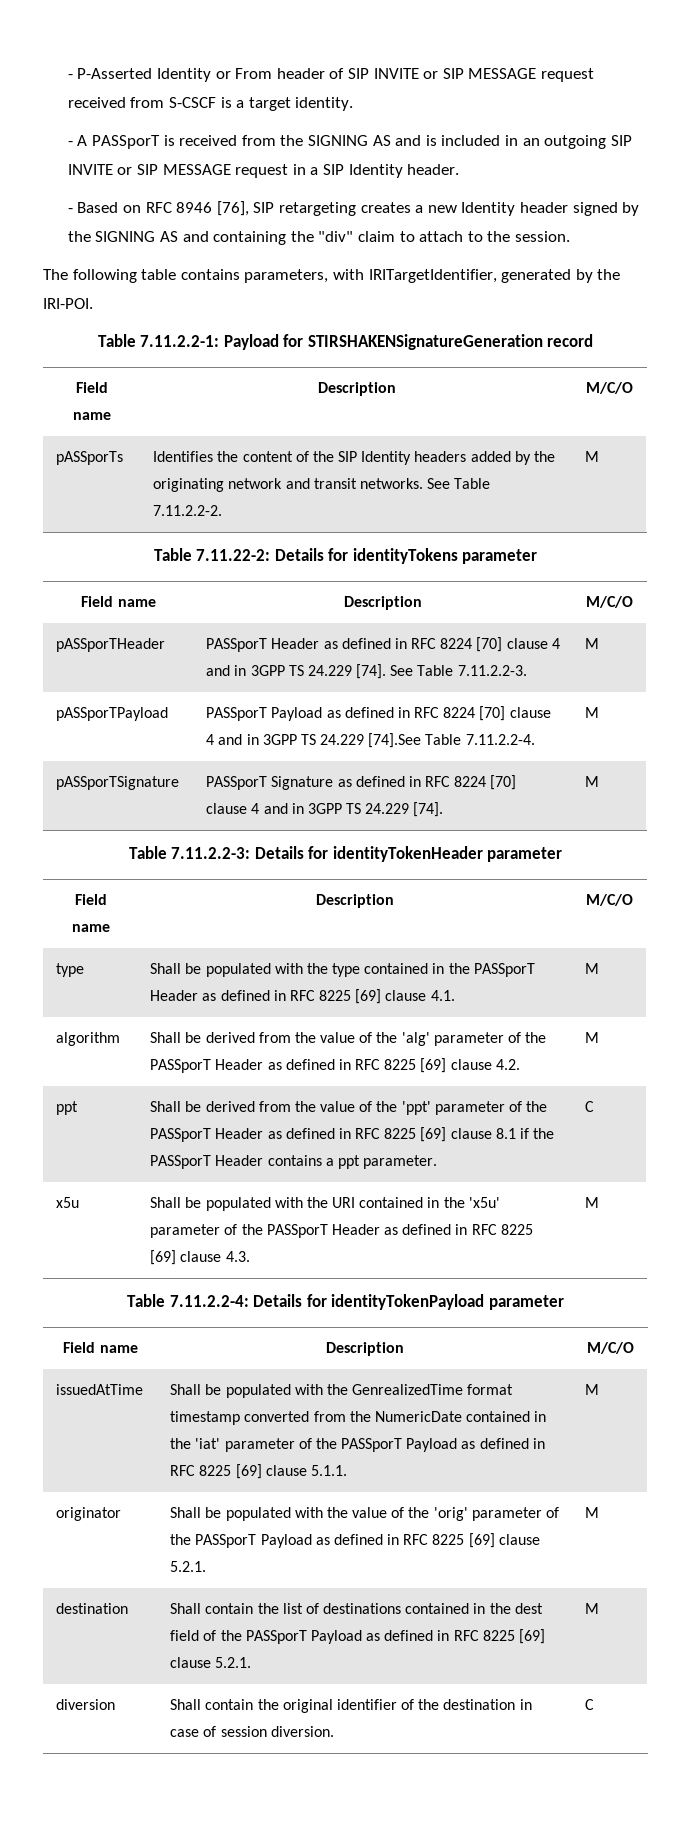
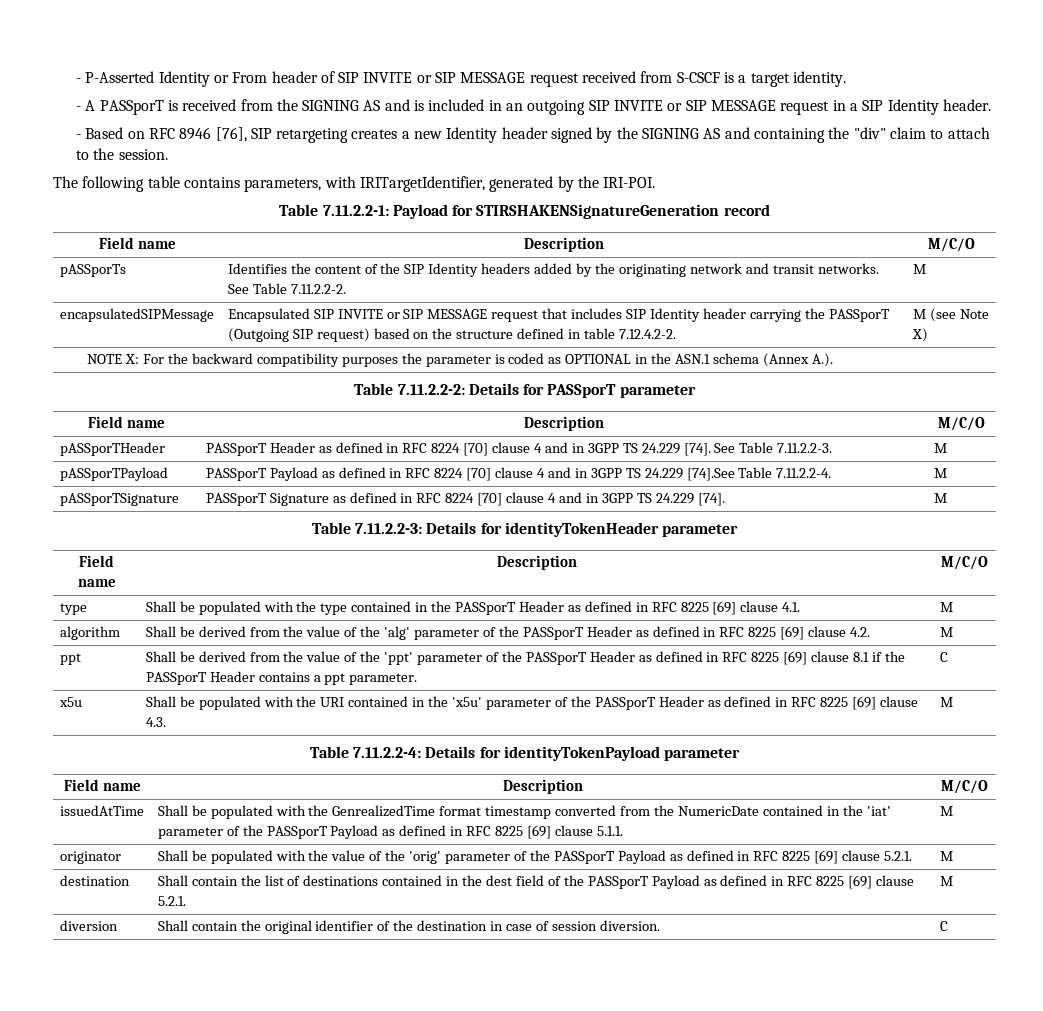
- Table 7.11.22-2: Details for identityTokens parameter
+ encapsulatedSIPMessage | Encapsulated SIP INVITE or SIP MESSAGE request that includes SIP Identity header carrying the PASSporT (Outgoing SIP request) based on the structure defined in table 7.12.4.2-2. | M (see Note X)
+ NOTE X: For the backward compatibility purposes the parameter is coded as OPTIONAL in the ASN.1 schema (Annex A.).
+ Table 7.11.2.2-2: Details for PASSporT parameter

